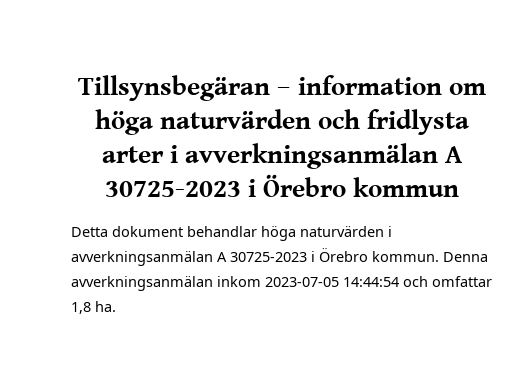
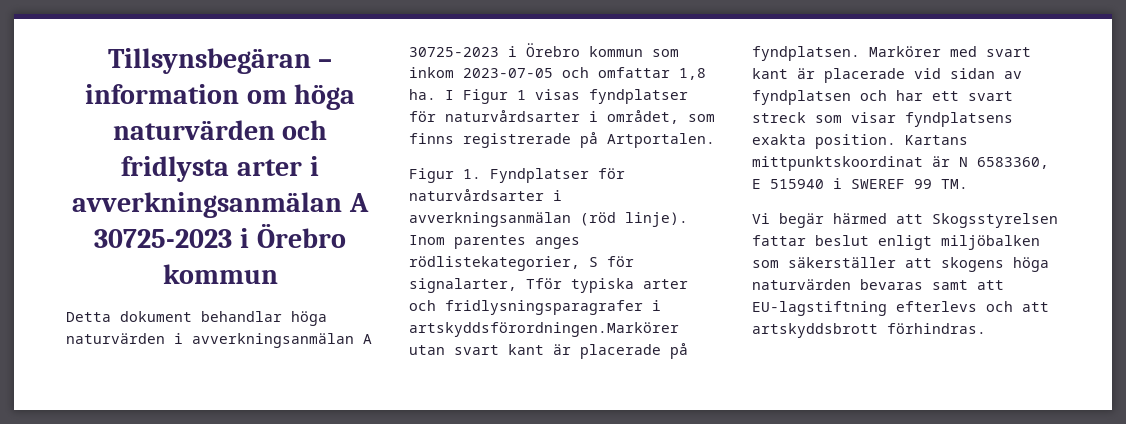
- Detta dokument behandlar höga naturvärden i avverkningsanmälan A 30725-2023 i Örebro kommun. Denna avverkningsanmälan inkom 2023-07-05 14:44:54 och omfattar 1,8 ha.
+ Detta dokument behandlar höga naturvärden i avverkningsanmälan A 30725-2023 i Örebro kommun som inkom 2023-07-05 och omfattar 1,8 ha.
+ I Figur 1 visas fyndplatser för naturvårdsarter i området, som finns registrerade på Artportalen.
+ Figur 1. Fyndplatser för naturvårdsarter i avverkningsanmälan (röd linje). Inom parentes anges rödlistekategorier, S för signalarter, Tför typiska arter och fridlysningsparagrafer i artskyddsförordningen.Markörer utan svart kant är placerade på fyndplatsen. Markörer med svart kant är placerade vid sidan av fyndplatsen och har ett svart streck som visar fyndplatsens exakta position. Kartans mittpunktskoordinat är N 6583360, E 515940 i SWEREF 99 TM.
+ Vi begär härmed att Skogsstyrelsen fattar beslut enligt miljöbalken som säkerställer att skogens höga naturvärden bevaras samt att EU-lagstiftning efterlevs och att artskyddsbrott förhindras.

